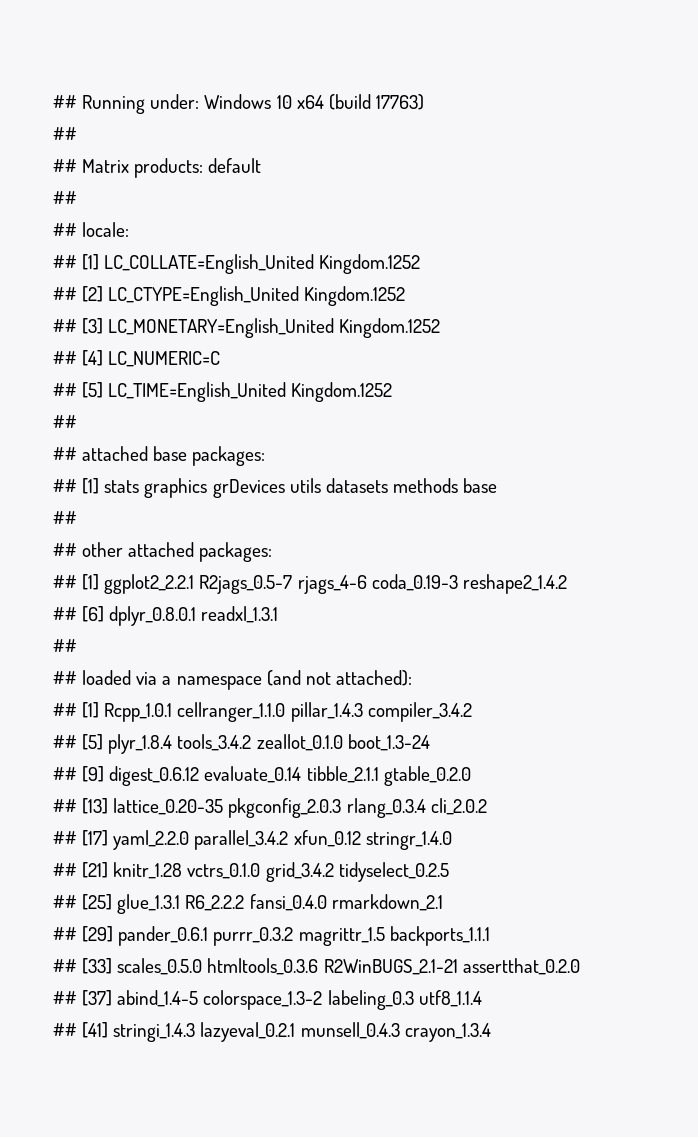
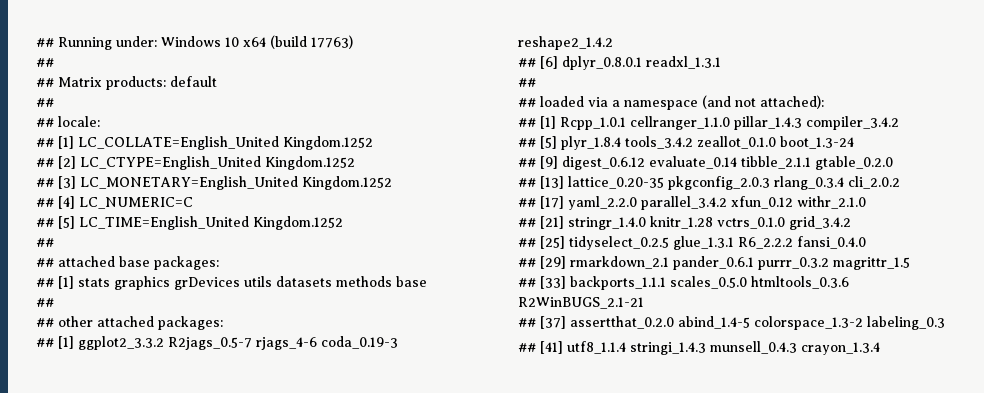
- ## [1] ggplot2_2.2.1 R2jags_0.5-7 rjags_4-6 coda_0.19-3 reshape2_1.4.2
+ ## [1] ggplot2_3.3.2 R2jags_0.5-7 rjags_4-6 coda_0.19-3 reshape2_1.4.2
- ## [17] yaml_2.2.0 parallel_3.4.2 xfun_0.12 stringr_1.4.0
+ ## [17] yaml_2.2.0 parallel_3.4.2 xfun_0.12 withr_2.1.0
- ## [21] knitr_1.28 vctrs_0.1.0 grid_3.4.2 tidyselect_0.2.5
+ ## [21] stringr_1.4.0 knitr_1.28 vctrs_0.1.0 grid_3.4.2
- ## [25] glue_1.3.1 R6_2.2.2 fansi_0.4.0 rmarkdown_2.1
+ ## [25] tidyselect_0.2.5 glue_1.3.1 R6_2.2.2 fansi_0.4.0
- ## [29] pander_0.6.1 purrr_0.3.2 magrittr_1.5 backports_1.1.1
+ ## [29] rmarkdown_2.1 pander_0.6.1 purrr_0.3.2 magrittr_1.5
- ## [33] scales_0.5.0 htmltools_0.3.6 R2WinBUGS_2.1-21 assertthat_0.2.0
+ ## [33] backports_1.1.1 scales_0.5.0 htmltools_0.3.6 R2WinBUGS_2.1-21
- ## [37] abind_1.4-5 colorspace_1.3-2 labeling_0.3 utf8_1.1.4
+ ## [37] assertthat_0.2.0 abind_1.4-5 colorspace_1.3-2 labeling_0.3
- ## [41] stringi_1.4.3 lazyeval_0.2.1 munsell_0.4.3 crayon_1.3.4
+ ## [41] utf8_1.1.4 stringi_1.4.3 munsell_0.4.3 crayon_1.3.4

